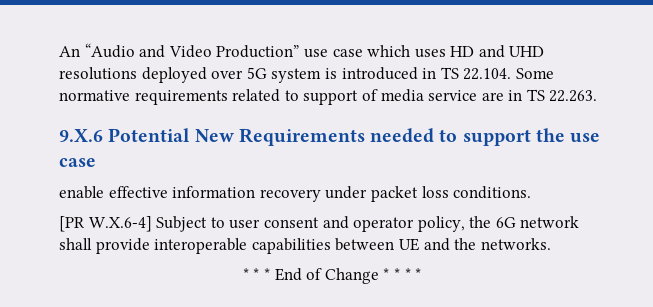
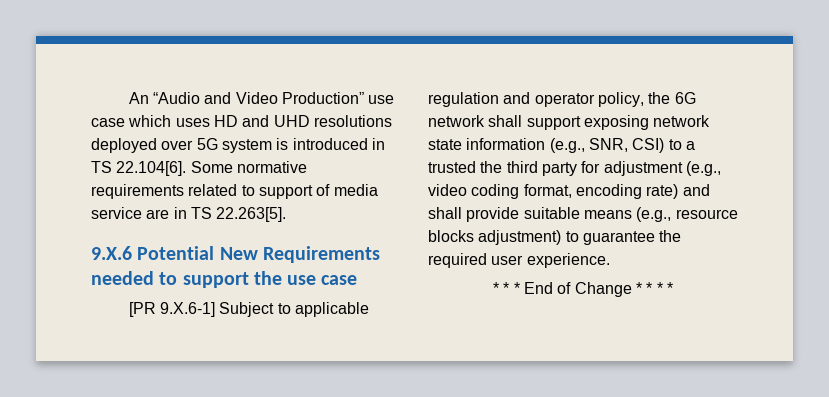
- An “Audio and Video Production” use case which uses HD and UHD resolutions deployed over 5G system is introduced in TS 22.104. Some normative requirements related to support of media service are in TS 22.263.
+ An “Audio and Video Production” use case which uses HD and UHD resolutions deployed over 5G system is introduced in TS 22.104[6]. Some normative requirements related to support of media service are in TS 22.263[5].
- enable effective information recovery under packet loss conditions.
- [PR W.X.6-4] Subject to user consent and operator policy, the 6G network shall provide interoperable capabilities between UE and the networks.
+ [PR 9.X.6-1] Subject to applicable regulation and operator policy, the 6G network shall support exposing network state information (e.g., SNR, CSI) to a trusted the third party for adjustment (e.g., video coding format, encoding rate) and shall provide suitable means (e.g., resource blocks adjustment) to guarantee the required user experience.

